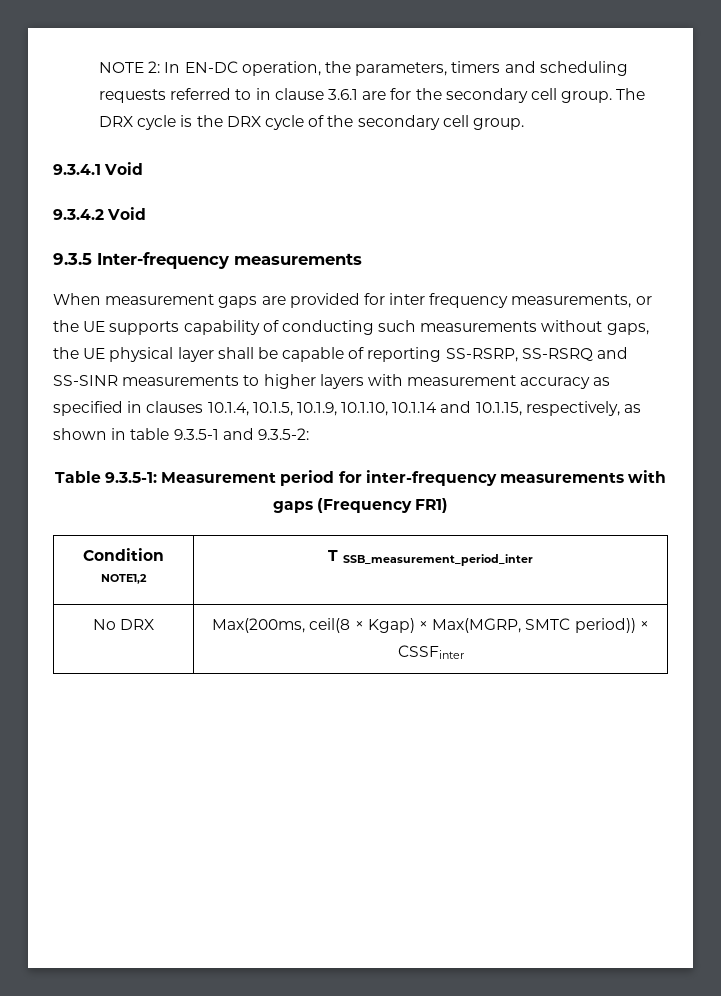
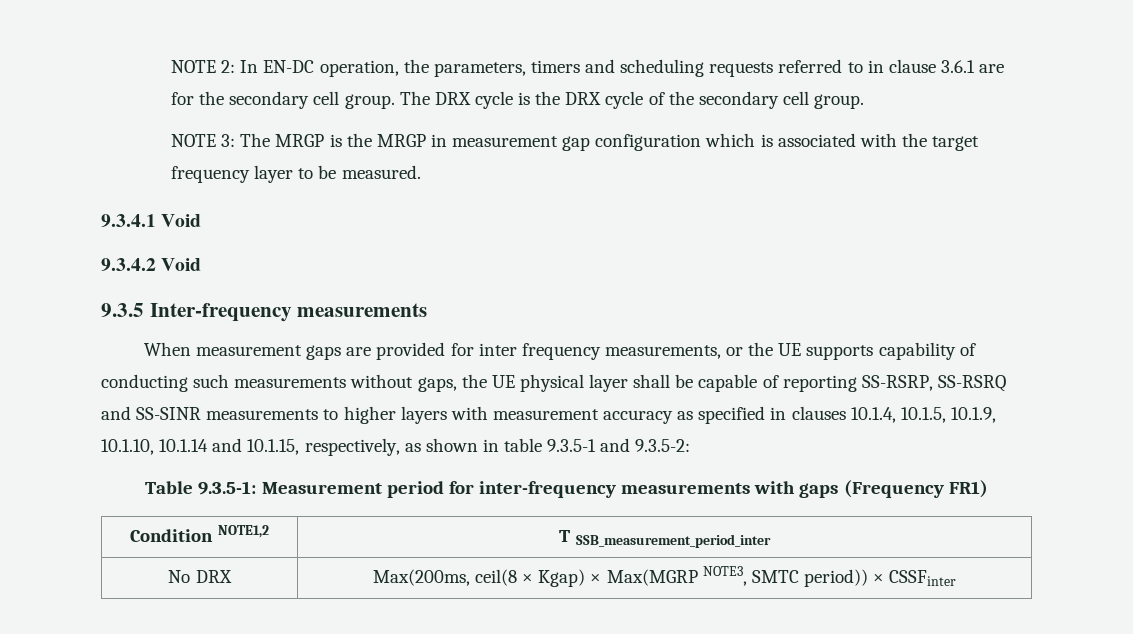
+ NOTE 3: The MRGP is the MRGP in measurement gap configuration which is associated with the target frequency layer to be measured.
- No DRX | Max(200ms, ceil(8 × Kgap) × Max(MGRP, SMTC period)) × CSSFinter
+ No DRX | Max(200ms, ceil(8 × Kgap) × Max(MGRP NOTE3, SMTC period)) × CSSFinter

